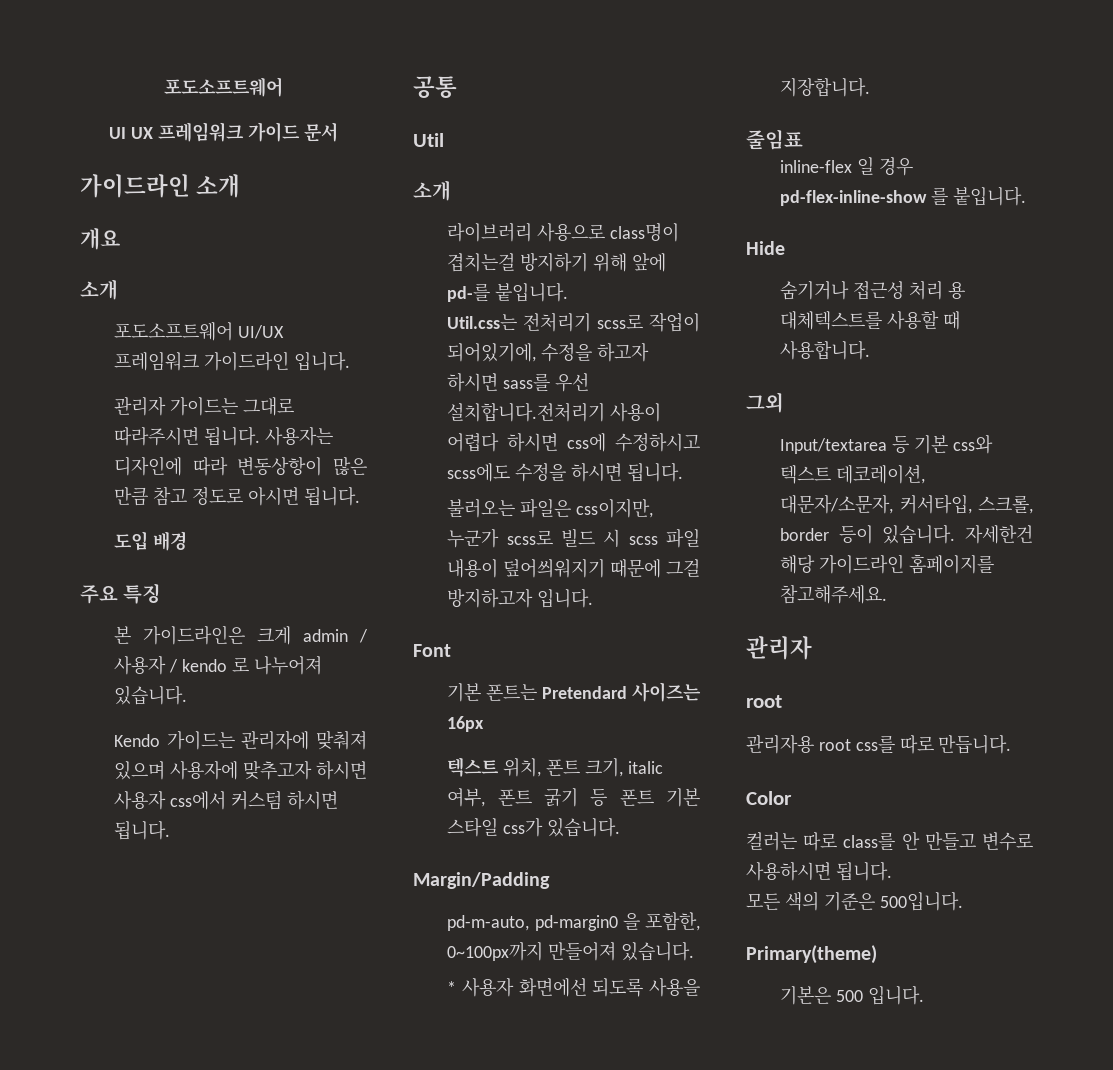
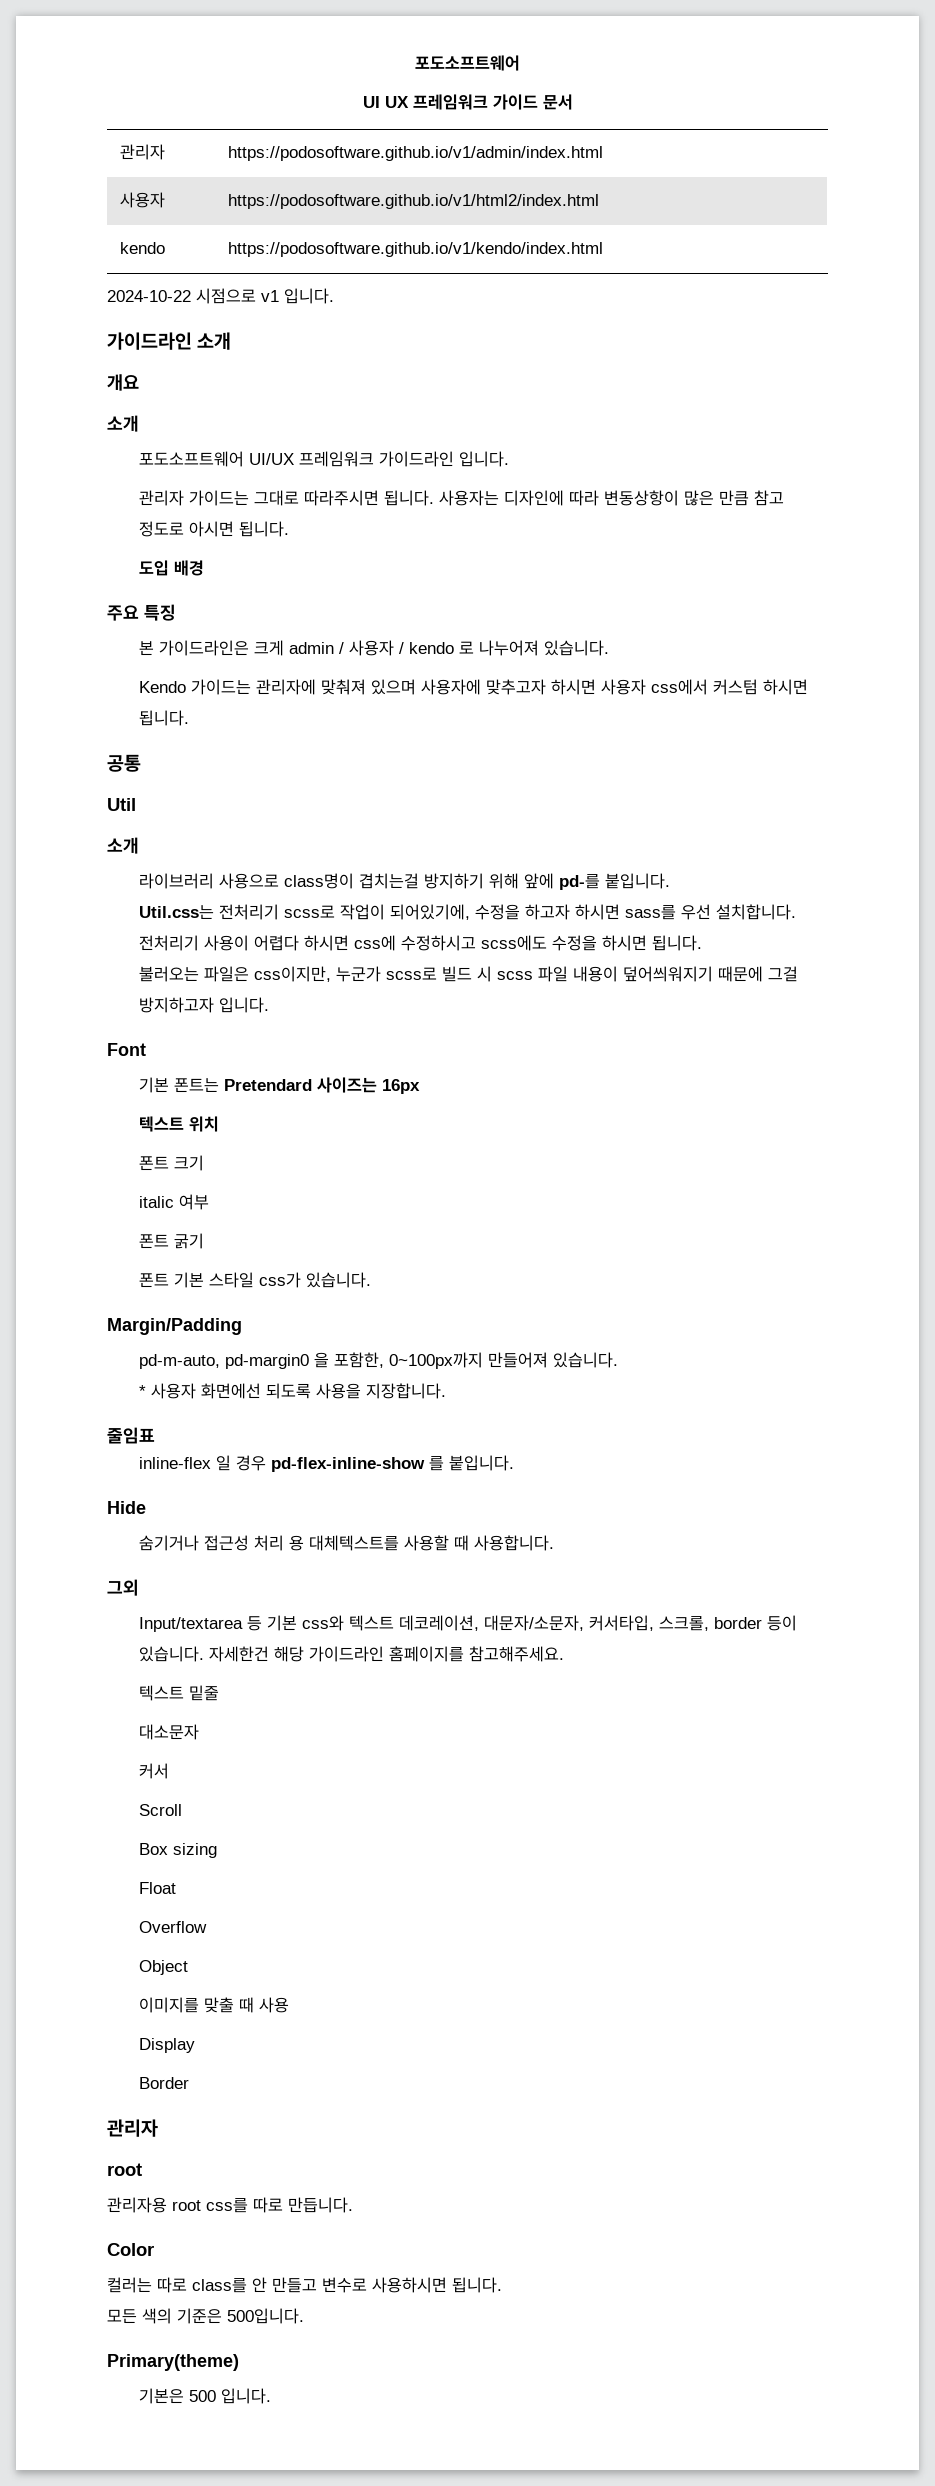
+ 관리자 | https://podosoftware.github.io/v1/admin/index.html
+ 사용자 | https://podosoftware.github.io/v1/html2/index.html
+ kendo | https://podosoftware.github.io/v1/kendo/index.html
+ 2024-10-22 시점으로 v1 입니다.
- Util.css는 전처리기 scss로 작업이 되어있기에, 수정을 하고자 하시면 sass를 우선 설치합니다.전처리기 사용이 어렵다 하시면 css에 수정하시고 scss에도 수정을 하시면 됩니다.
+ Util.css는 전처리기 scss로 작업이 되어있기에, 수정을 하고자 하시면 sass를 우선 설치합니다. 전처리기 사용이 어렵다 하시면 css에 수정하시고 scss에도 수정을 하시면 됩니다.
- 텍스트 위치, 폰트 크기, italic 여부, 폰트 굵기 등 폰트 기본 스타일 css가 있습니다.
+ 텍스트 위치
+ 폰트 크기
+ italic 여부
+ 폰트 굵기
+ 폰트 기본 스타일 css가 있습니다.
+ 텍스트 밑줄
+ 대소문자
+ 커서
+ Scroll
+ Box sizing
+ Float
+ Overflow
+ Object
+ 이미지를 맞출 때 사용
+ Display
+ Border

